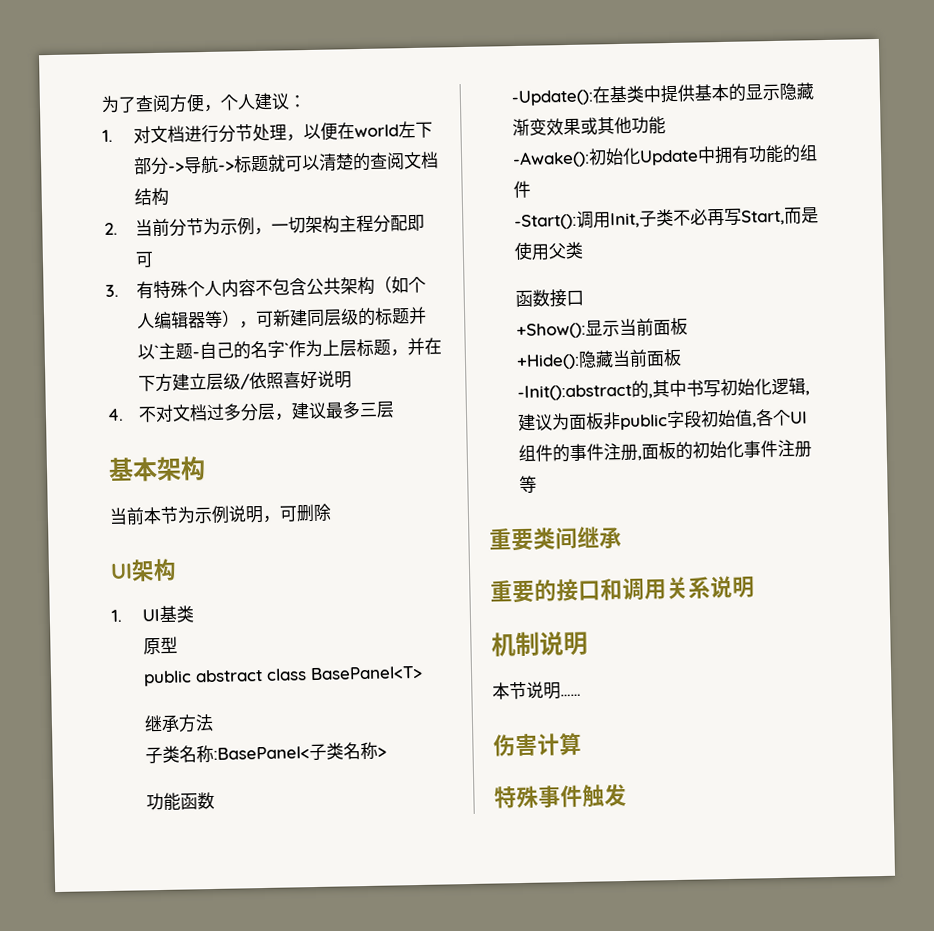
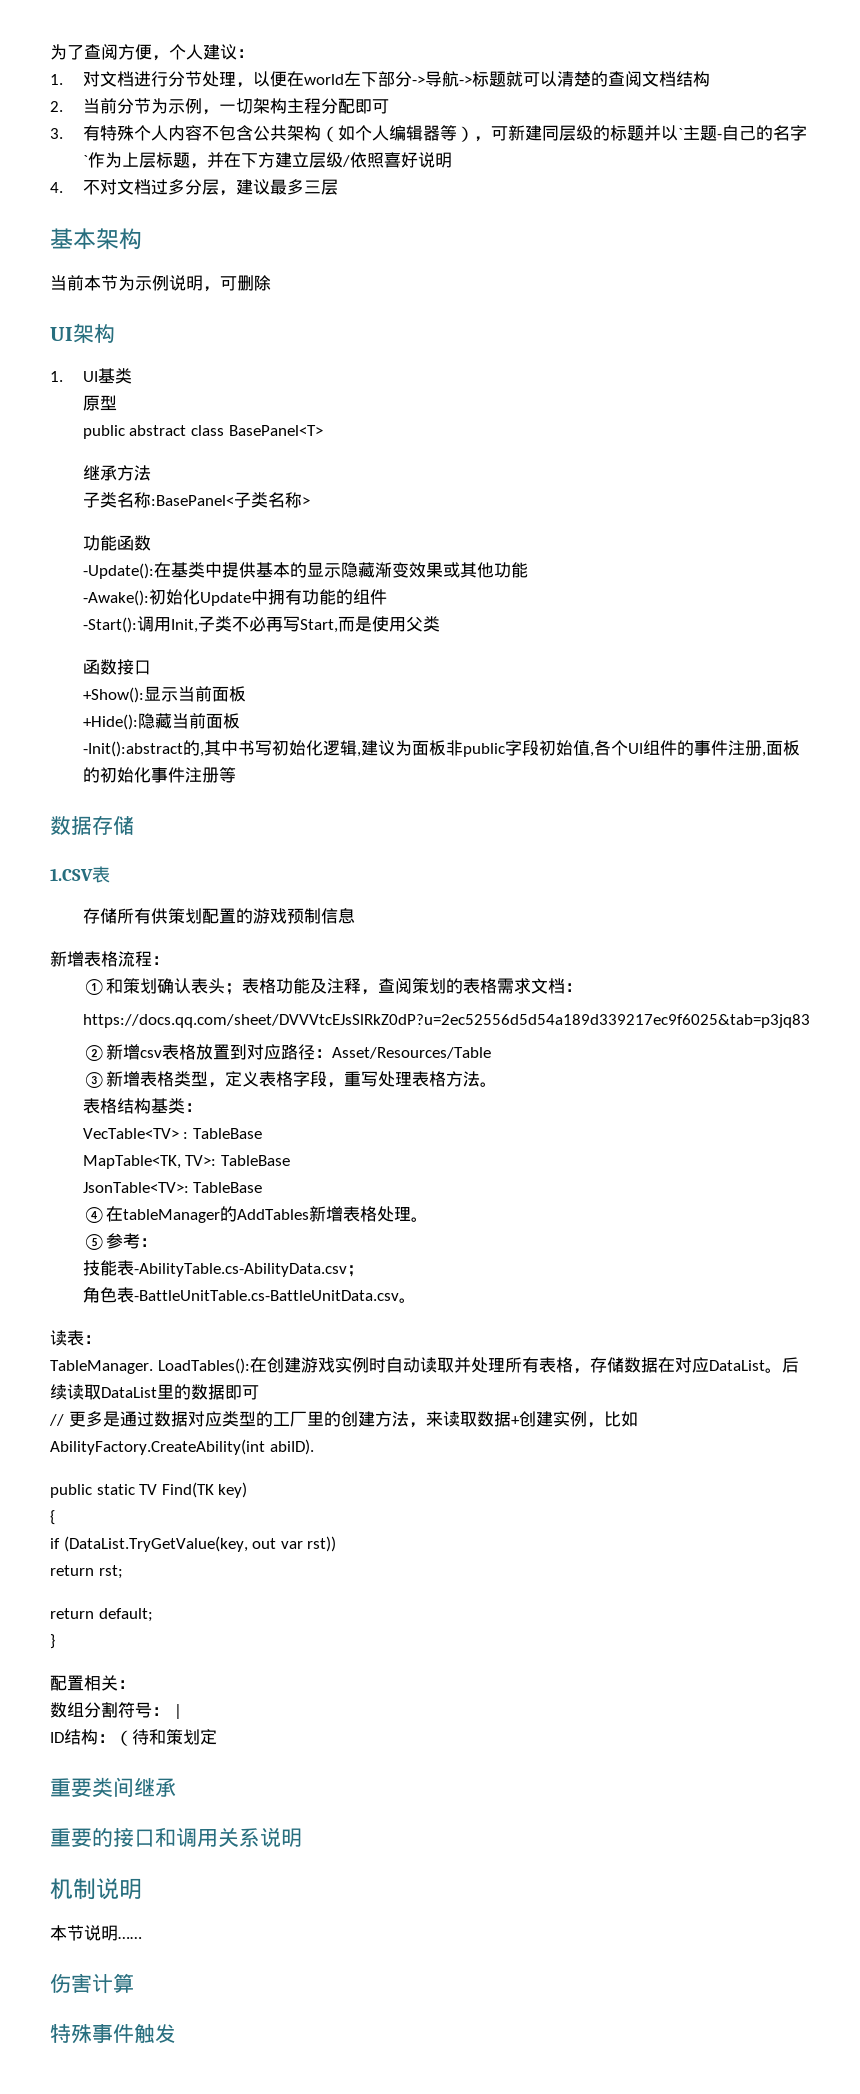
+ 数据存储
+ 1.CSV表
+ 存储所有供策划配置的游戏预制信息
+ 新增表格流程：
+ ①和策划确认表头；表格功能及注释，查阅策划的表格需求文档：
+ https://docs.qq.com/sheet/DVVVtcEJsSlRkZ0dP?u=2ec52556d5d54a189d339217ec9f6025&tab=p3jq83
+ ②新增csv表格放置到对应路径：Asset/Resources/Table
+ ③新增表格类型，定义表格字段，重写处理表格方法。
+ 表格结构基类：
+ VecTable<TV> : TableBase
+ MapTable<TK, TV>: TableBase
+ JsonTable<TV>: TableBase
+ ④在tableManager的AddTables新增表格处理。
+ ⑤参考：
+ 技能表-AbilityTable.cs-AbilityData.csv；
+ 角色表-BattleUnitTable.cs-BattleUnitData.csv。
+ 读表：
+ TableManager. LoadTables():在创建游戏实例时自动读取并处理所有表格，存储数据在对应DataList。后续读取DataList里的数据即可
+ // 更多是通过数据对应类型的工厂里的创建方法，来读取数据+创建实例，比如AbilityFactory.CreateAbility(int abiID).
+ public static TV Find(TK key)
+ {
+ if (DataList.TryGetValue(key, out var rst))
+ return rst;
+ return default;
+ }
+ 配置相关：
+ 数组分割符号： |
+ ID结构：（待和策划定

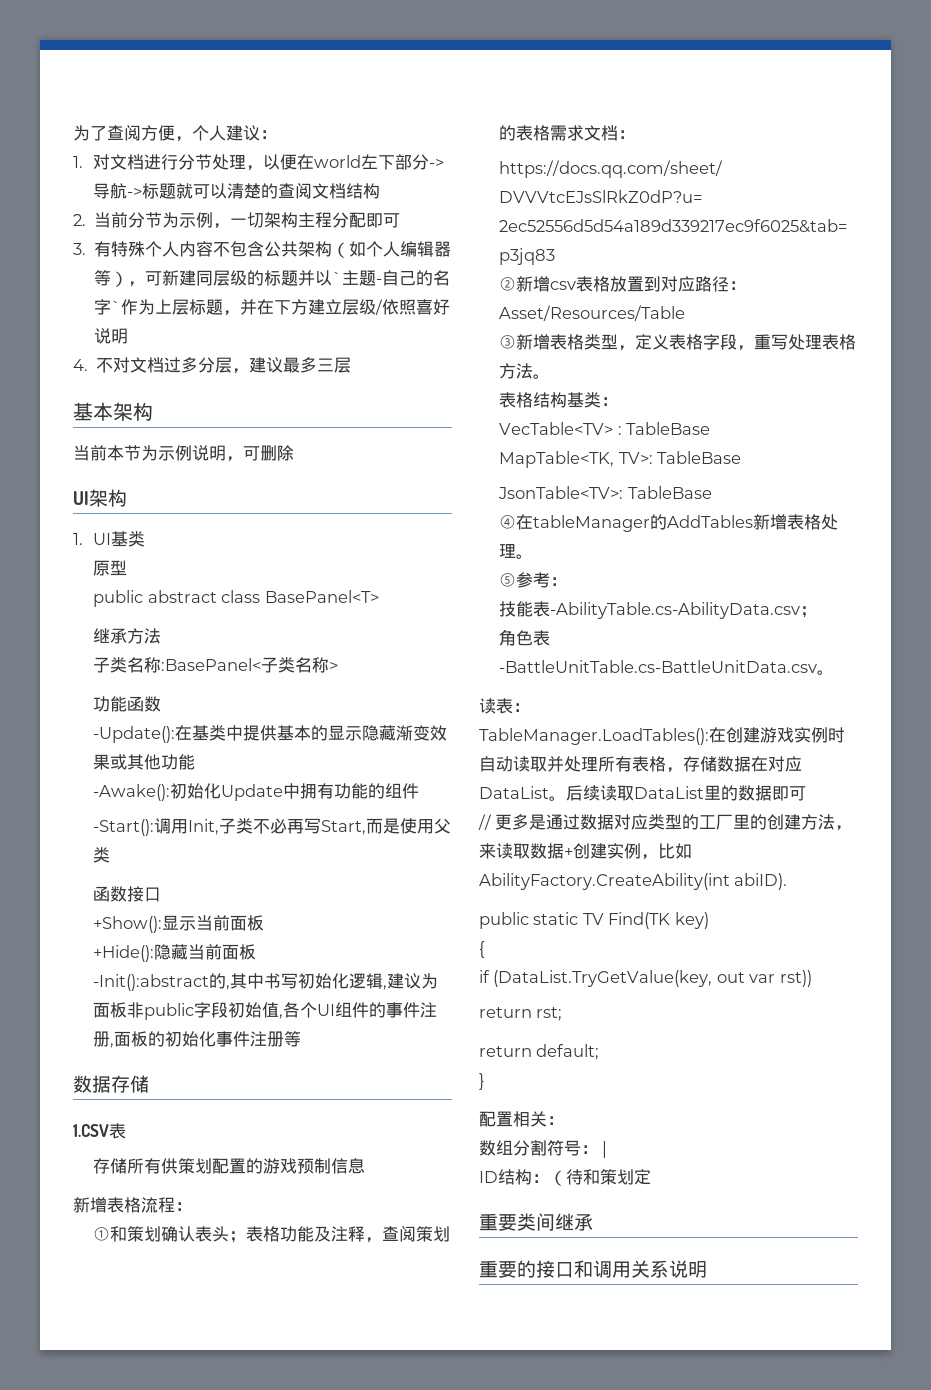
- TableManager. LoadTables():在创建游戏实例时自动读取并处理所有表格，存储数据在对应DataList。
+ TableManager.LoadTables():在创建游戏实例时自动读取并处理所有表格，存储数据在对应DataList。
- 机制说明
- 本节说明……
- 伤害计算
- 特殊事件触发

